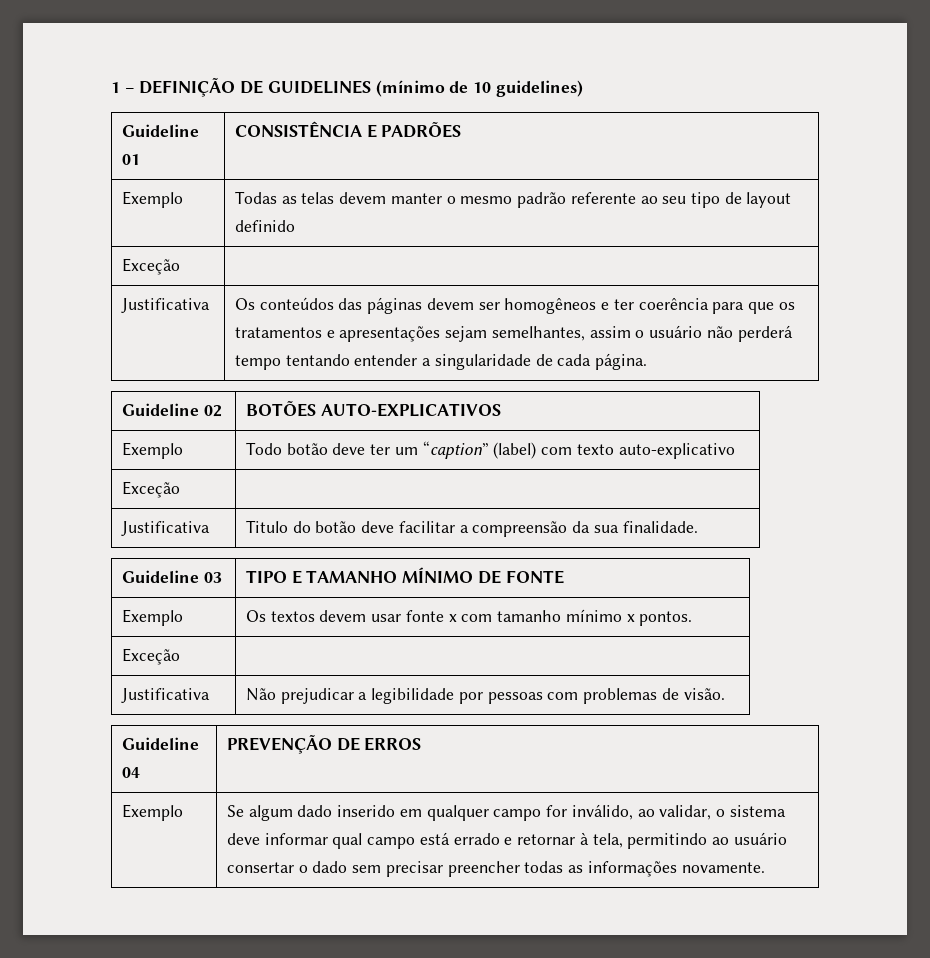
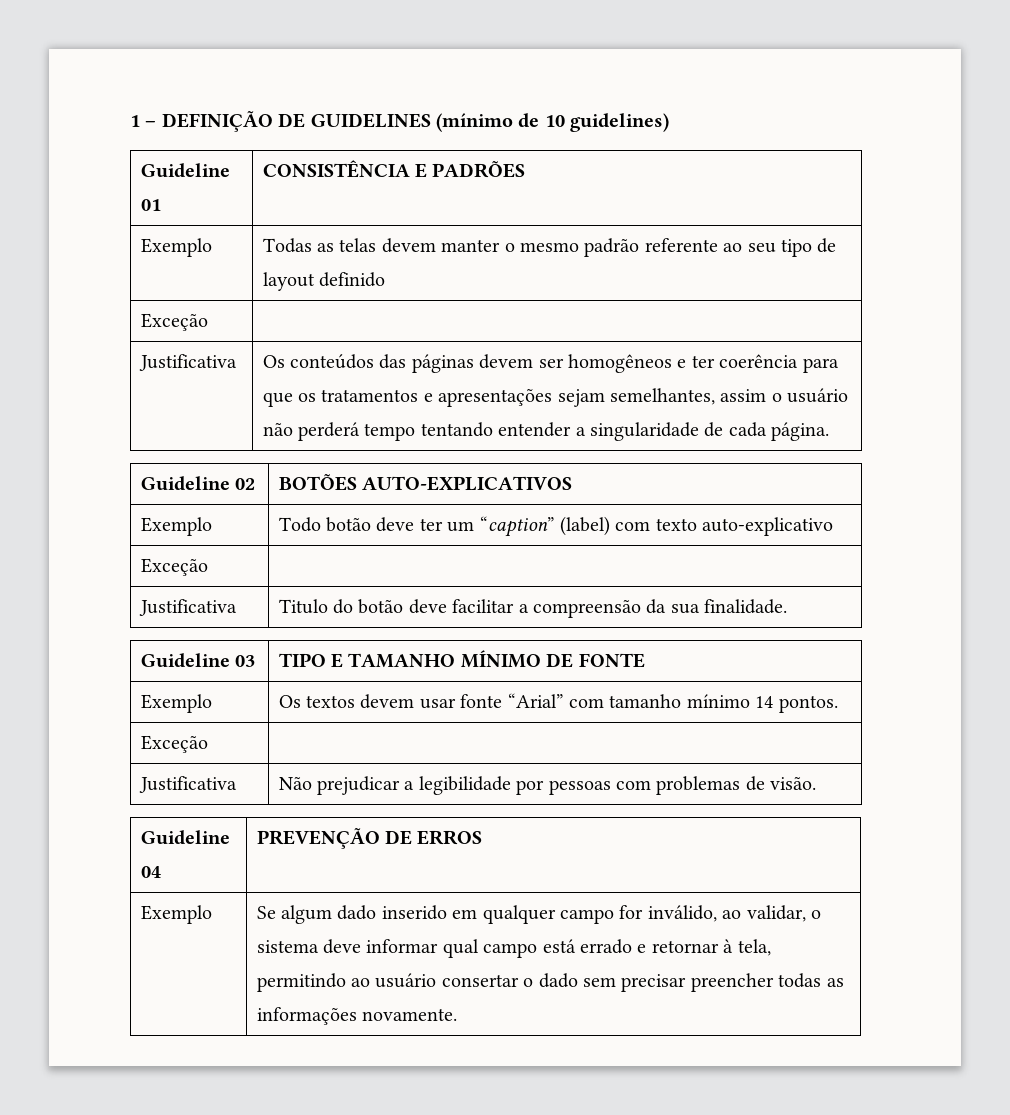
- Exemplo | Os textos devem usar fonte x com tamanho mínimo x pontos.
+ Exemplo | Os textos devem usar fonte “Arial” com tamanho mínimo 14 pontos.

